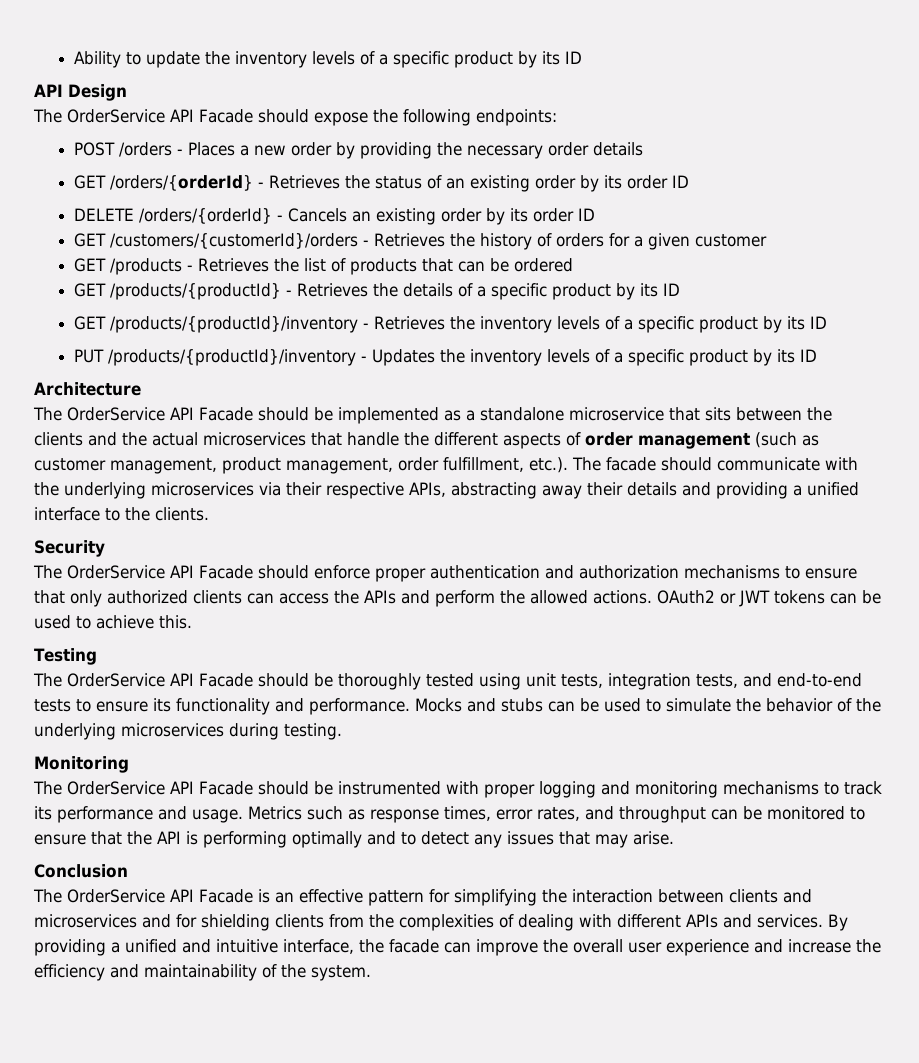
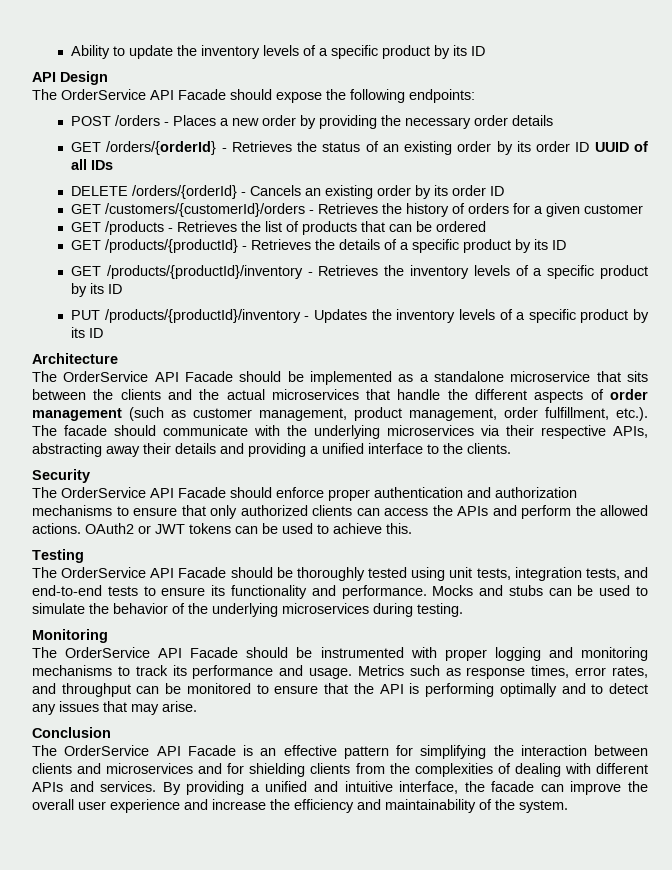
- GET /orders/{orderId} - Retrieves the status of an existing order by its order ID
+ GET /orders/{orderId} - Retrieves the status of an existing order by its order ID UUID of all IDs

